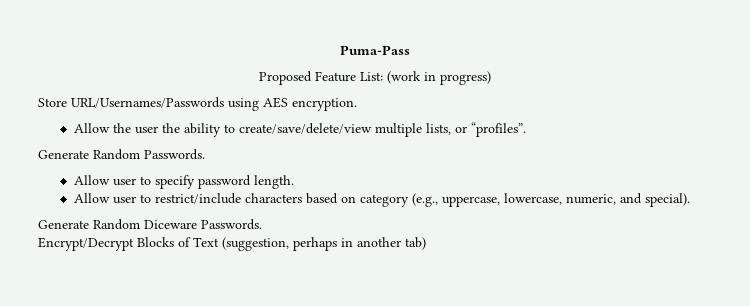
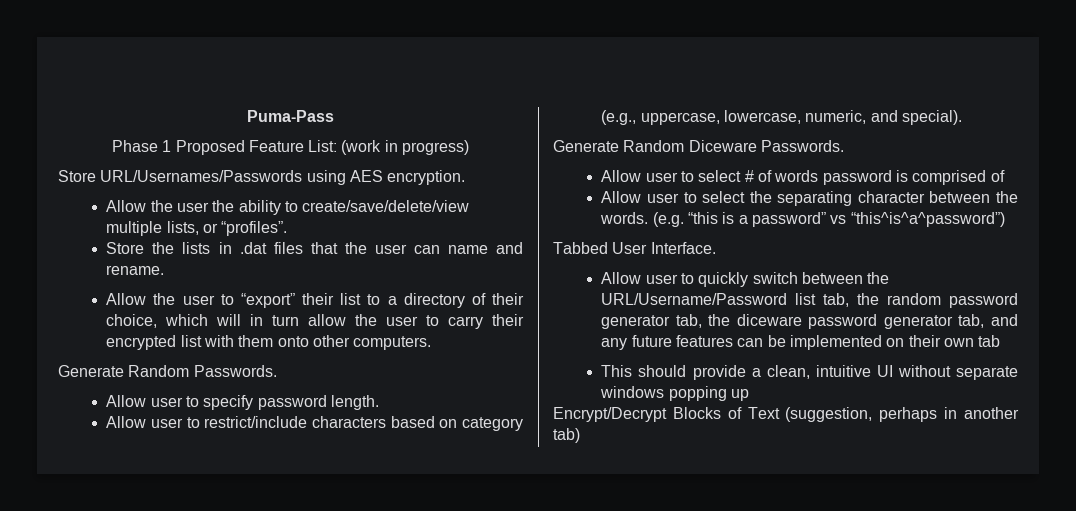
- Proposed Feature List: (work in progress)
+ Phase 1 Proposed Feature List: (work in progress)
+ Store the lists in .dat files that the user can name and rename.
+ Allow the user to “export” their list to a directory of their choice, which will in turn allow the user to carry their encrypted list with them onto other computers.
+ Allow user to select # of words password is comprised of
+ Allow user to select the separating character between the words. (e.g. “this is a password” vs “this^is^a^password”)
+ Tabbed User Interface.
+ Allow user to quickly switch between the URL/Username/Password list tab, the random password generator tab, the diceware password generator tab, and any future features can be implemented on their own tab
+ This should provide a clean, intuitive UI without separate windows popping up

